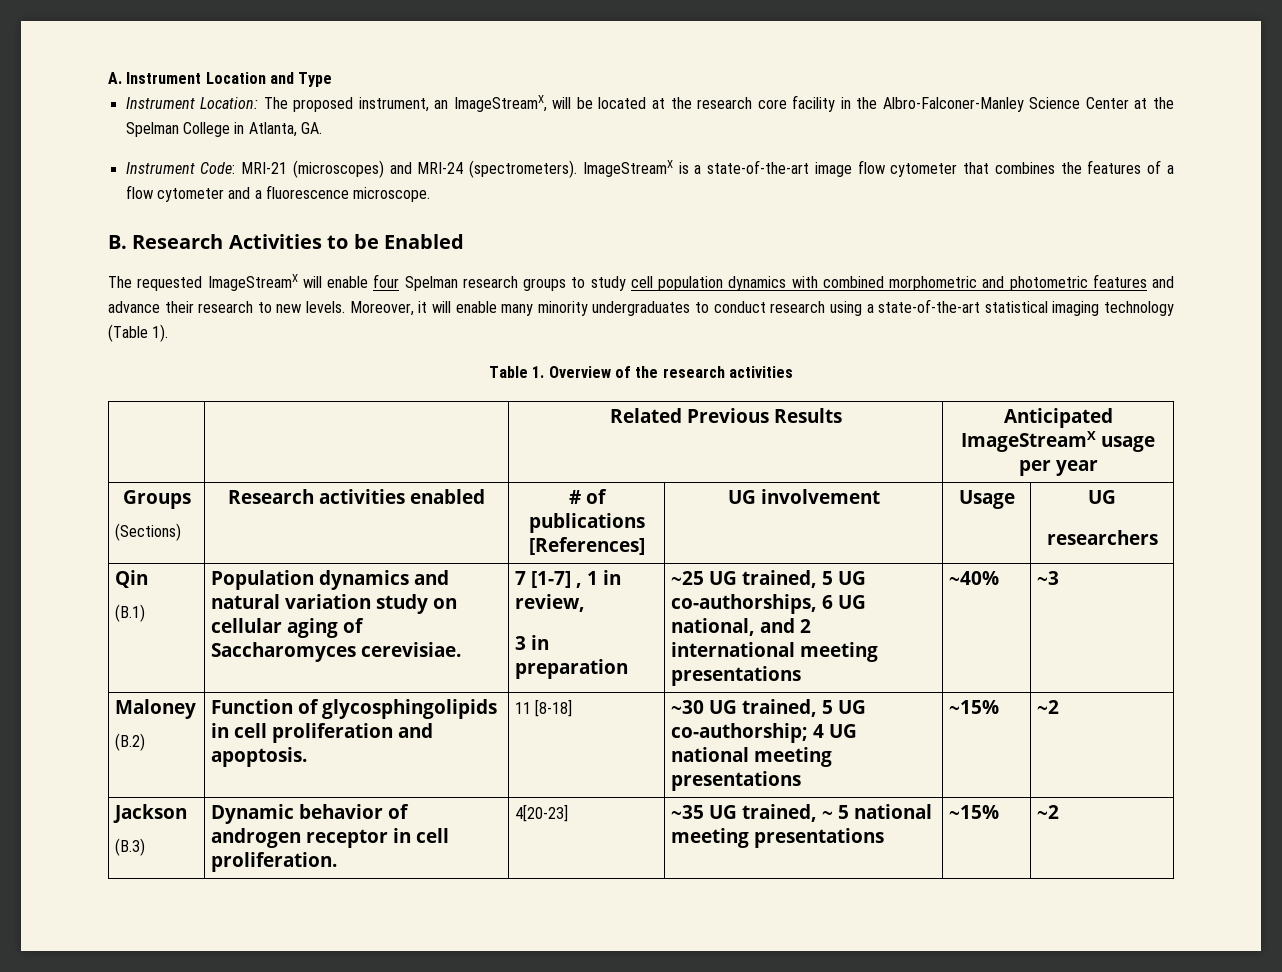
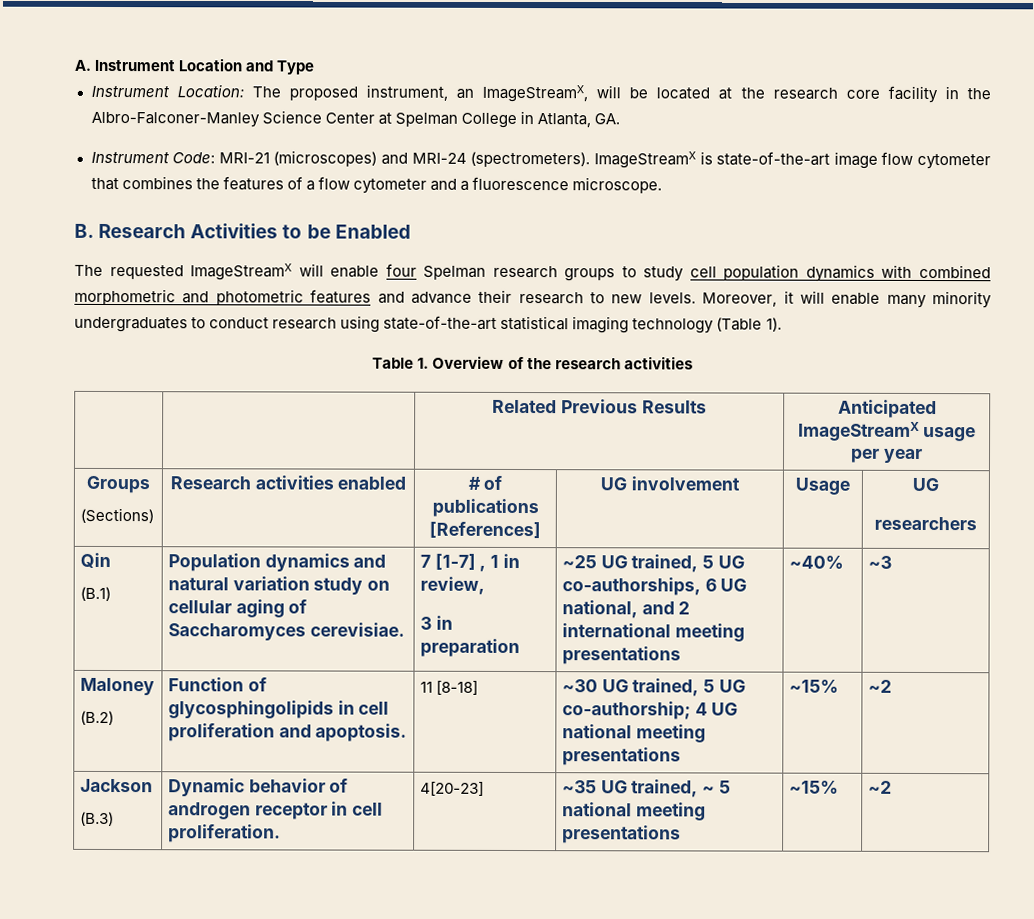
- Instrument Location: The proposed instrument, an ImageStreamX, will be located at the research core facility in the Albro-Falconer-Manley Science Center at the Spelman College in Atlanta, GA.
+ Instrument Location: The proposed instrument, an ImageStreamX, will be located at the research core facility in the Albro-Falconer-Manley Science Center at Spelman College in Atlanta, GA.
- ImageStreamX is a state-of-the-art image flow cytometer that combines the features of a flow cytometer and a fluorescence microscope.
+ ImageStreamX is state-of-the-art image flow cytometer that combines the features of a flow cytometer and a fluorescence microscope.
- Moreover, it will enable many minority undergraduates to conduct research using a state-of-the-art statistical imaging technology (Table 1).
+ Moreover, it will enable many minority undergraduates to conduct research using state-of-the-art statistical imaging technology (Table 1).

